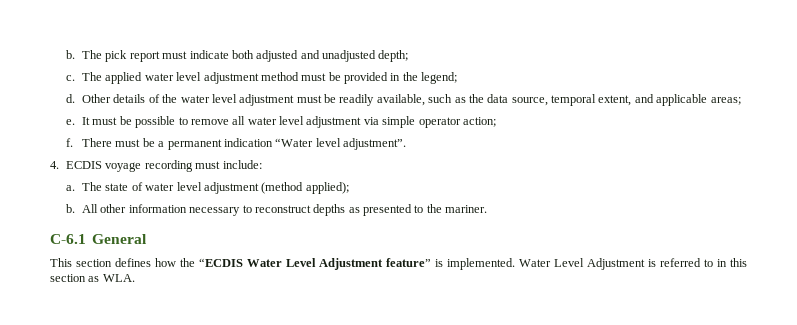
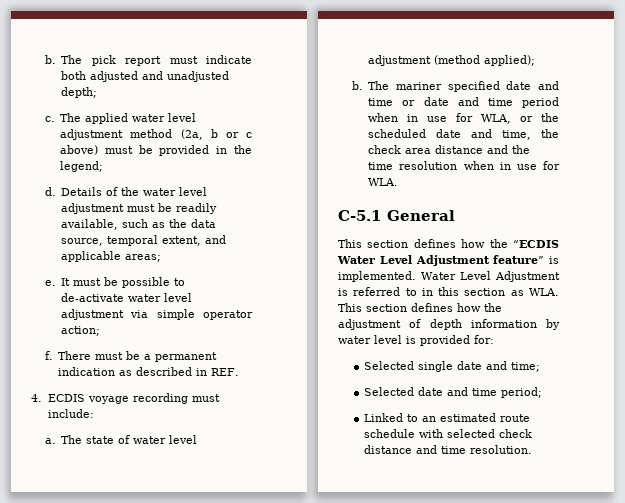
- The applied water level adjustment method must be provided in the legend;
+ The applied water level adjustment method (2a, b or c above) must be provided in the legend;
- Other details of the water level adjustment must be readily available, such as the data source, temporal extent, and applicable areas;
+ Details of the water level adjustment must be readily available, such as the data source, temporal extent, and applicable areas;
- It must be possible to remove all water level adjustment via simple operator action;
+ It must be possible to de-activate water level adjustment via simple operator action;
- There must be a permanent indication “Water level adjustment”.
+ There must be a permanent indication as described in REF.
- All other information necessary to reconstruct depths as presented to the mariner.
- C-6.1 General
+ The mariner specified date and time or date and time period when in use for WLA, or the scheduled date and time, the check area distance and the time resolution when in use for WLA.
+ C-5.1 General
- Water Level Adjustment is referred to in this section as WLA.
+ Water Level Adjustment is referred to in this section as WLA. This section defines how the adjustment of depth information by water level is provided for:
+ Selected single date and time;
+ Selected date and time period;
+ Linked to an estimated route schedule with selected check distance and time resolution.

